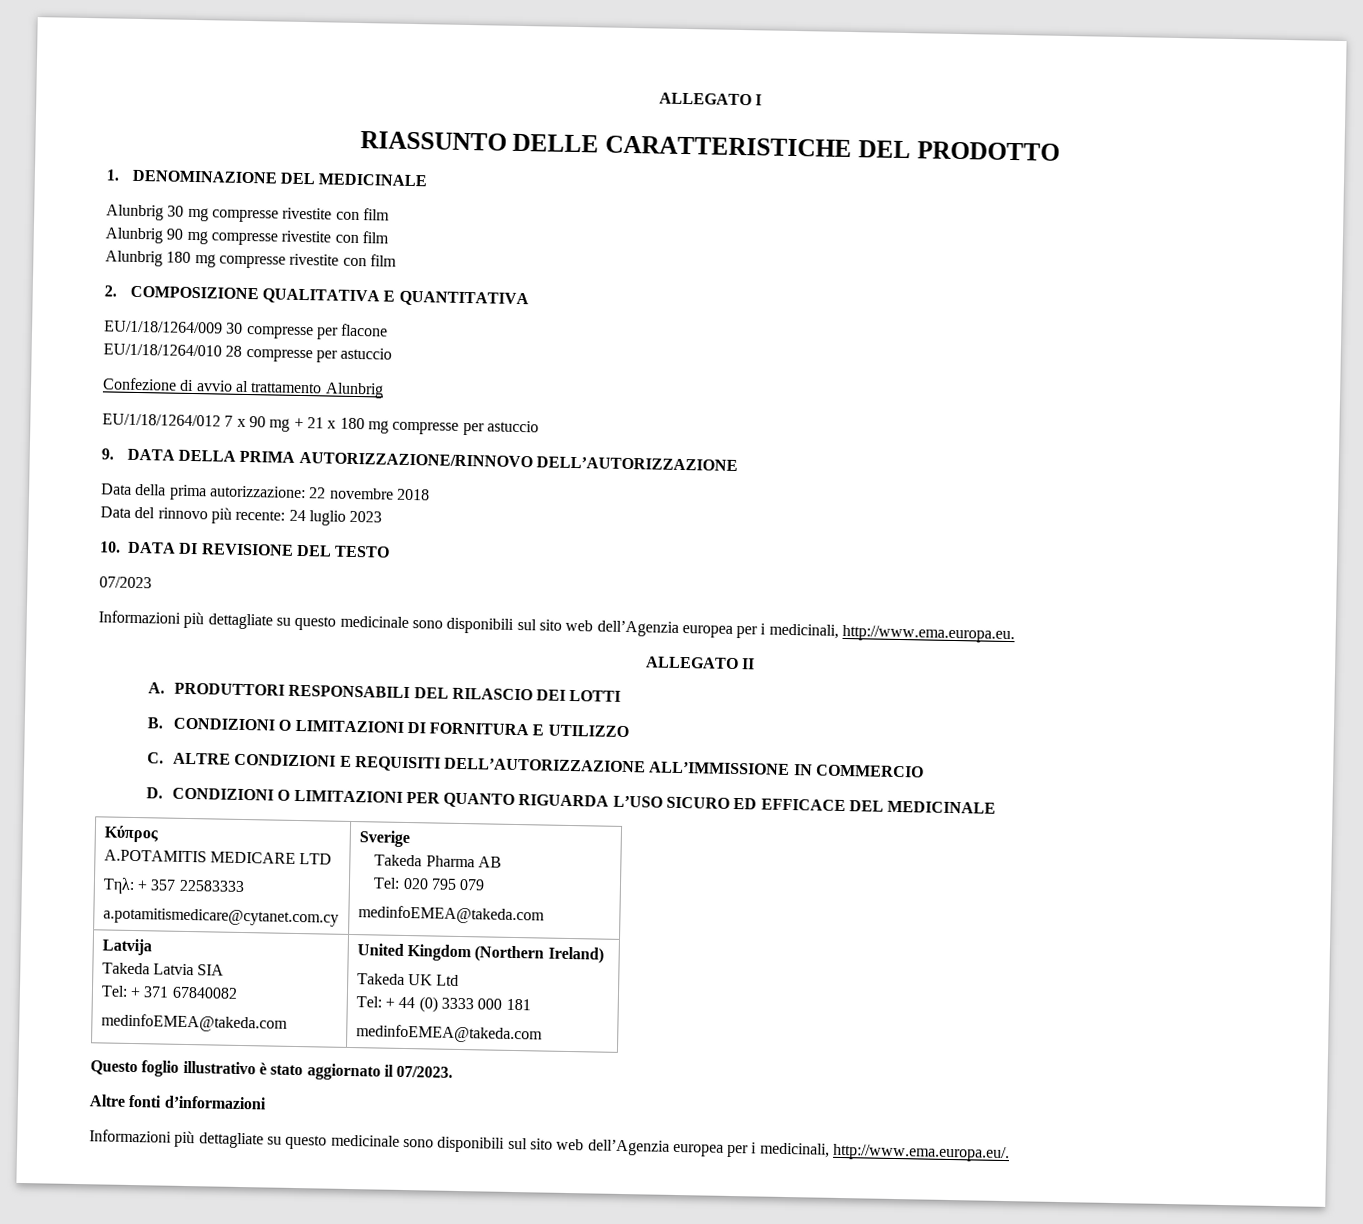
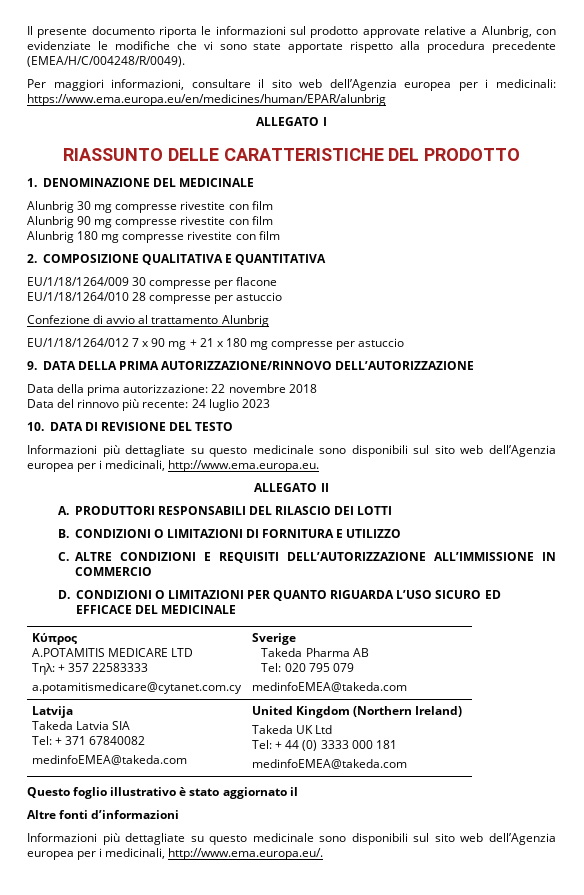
+ Il presente documento riporta le informazioni sul prodotto approvate relative a Alunbrig, con evidenziate le modifiche che vi sono state apportate rispetto alla procedura precedente (EMEA/H/C/004248/R/0049).
+ Per maggiori informazioni, consultare il sito web dell’Agenzia europea per i medicinali: https://www.ema.europa.eu/en/medicines/human/EPAR/alunbrig
- 07/2023
- Questo foglio illustrativo è stato aggiornato il 07/2023.
+ Questo foglio illustrativo è stato aggiornato il

